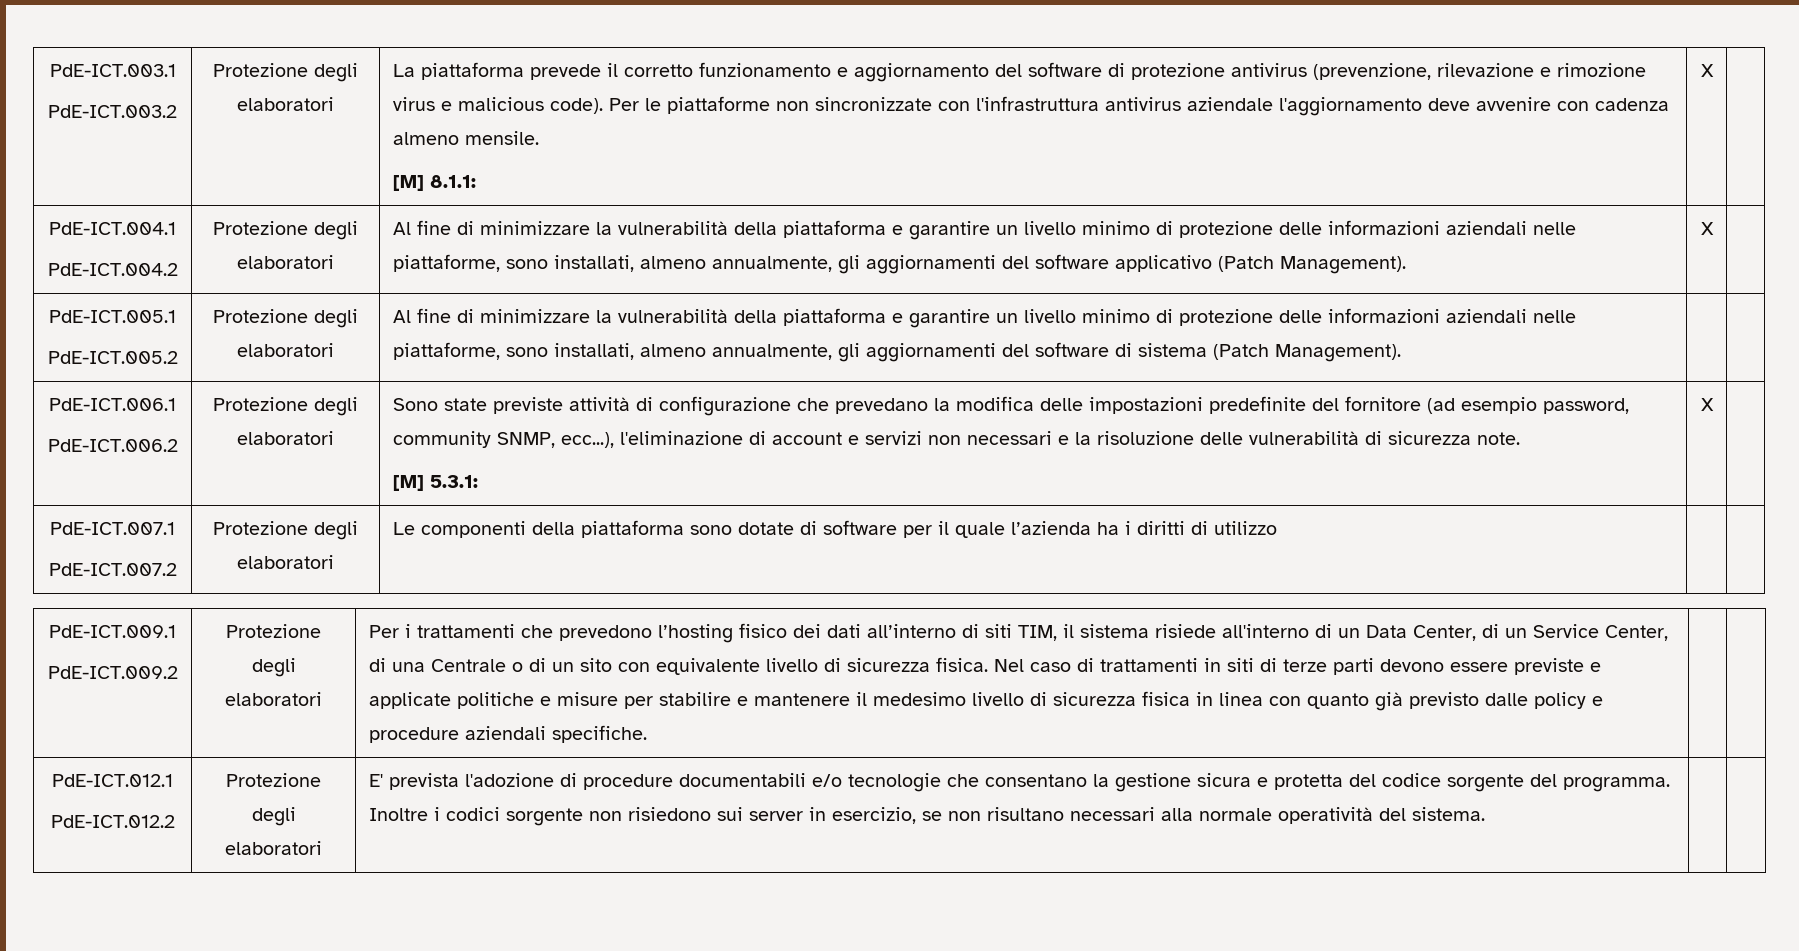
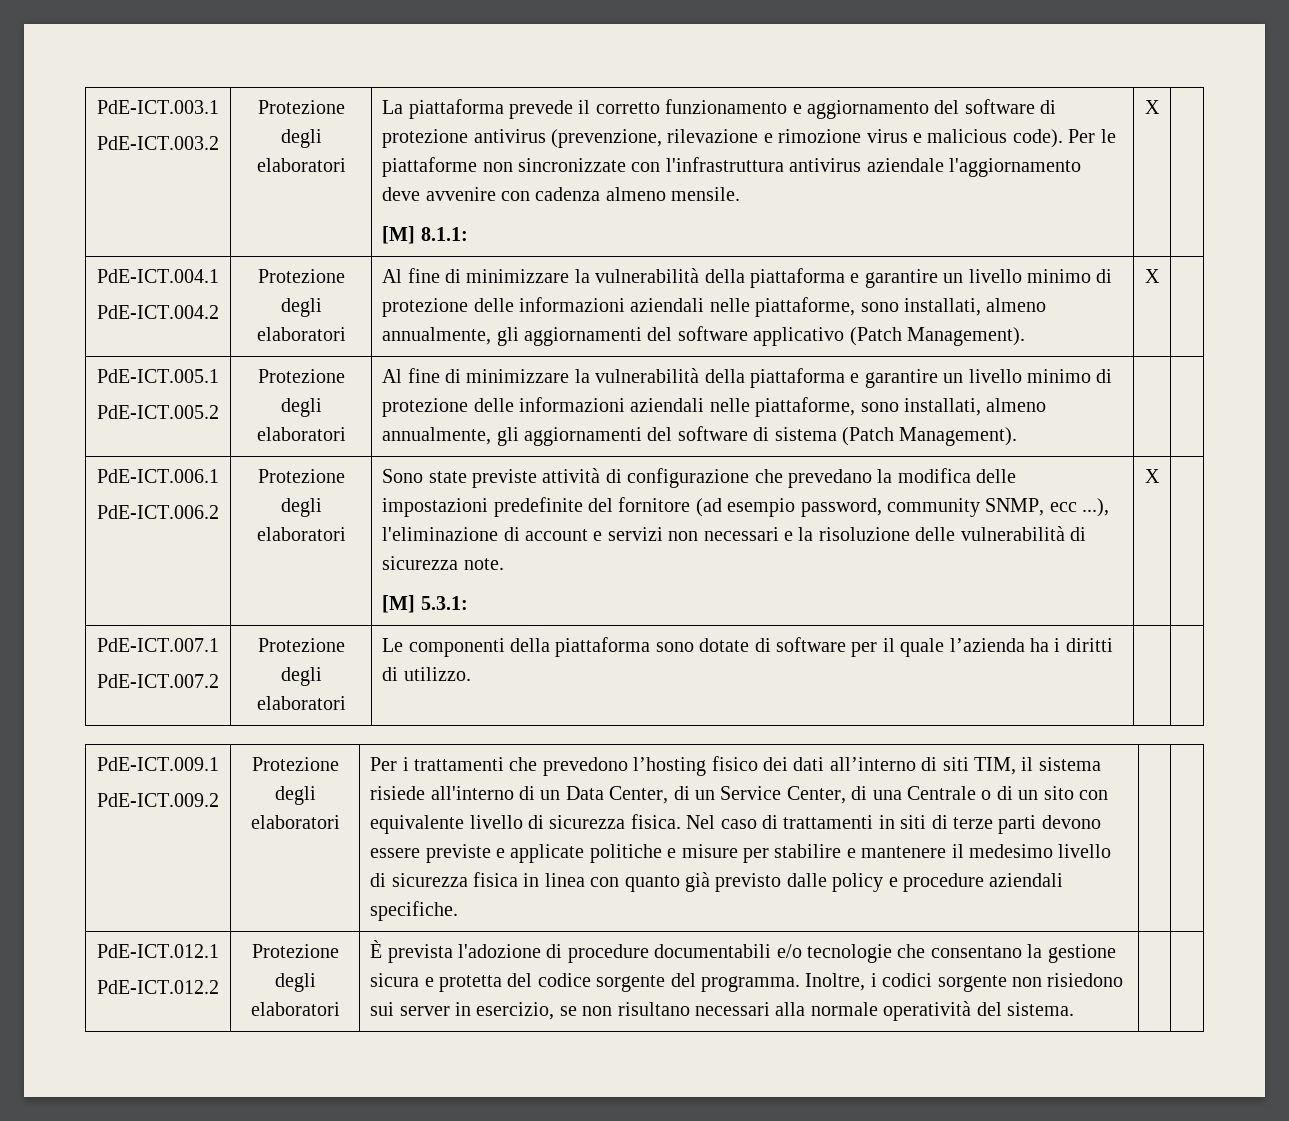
- Sono state previste attività di configurazione che prevedano la modifica delle impostazioni predefinite del fornitore (ad esempio password, community SNMP, ecc...), l'eliminazione di account e servizi non necessari e la risoluzione delle vulnerabilità di sicurezza note.
+ Sono state previste attività di configurazione che prevedano la modifica delle impostazioni predefinite del fornitore (ad esempio password, community SNMP, ecc ...), l'eliminazione di account e servizi non necessari e la risoluzione delle vulnerabilità di sicurezza note.
  PdE-ICT.007.1
- PdE-ICT.007.2 | Protezione degli elaboratori | Le componenti della piattaforma sono dotate di software per il quale l’azienda ha i diritti di utilizzo | |
+ PdE-ICT.007.2 | Protezione degli elaboratori | Le componenti della piattaforma sono dotate di software per il quale l’azienda ha i diritti di utilizzo. | |
- E' prevista l'adozione di procedure documentabili e/o tecnologie che consentano la gestione sicura e protetta del codice sorgente del programma.
+ È prevista l'adozione di procedure documentabili e/o tecnologie che consentano la gestione sicura e protetta del codice sorgente del programma.
- Inoltre i codici sorgente non risiedono sui server in esercizio, se non risultano necessari alla normale operatività del sistema.
+ Inoltre, i codici sorgente non risiedono sui server in esercizio, se non risultano necessari alla normale operatività del sistema.

